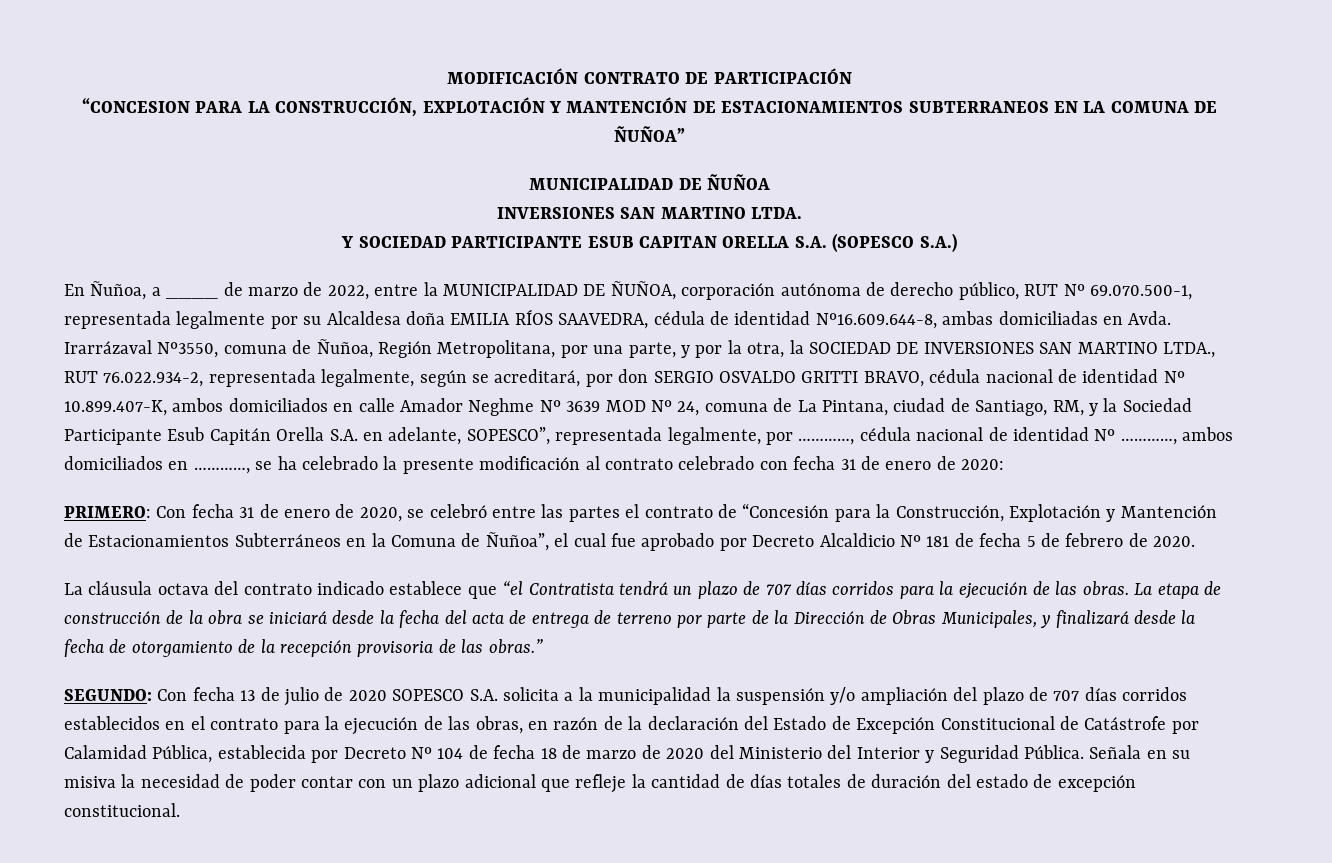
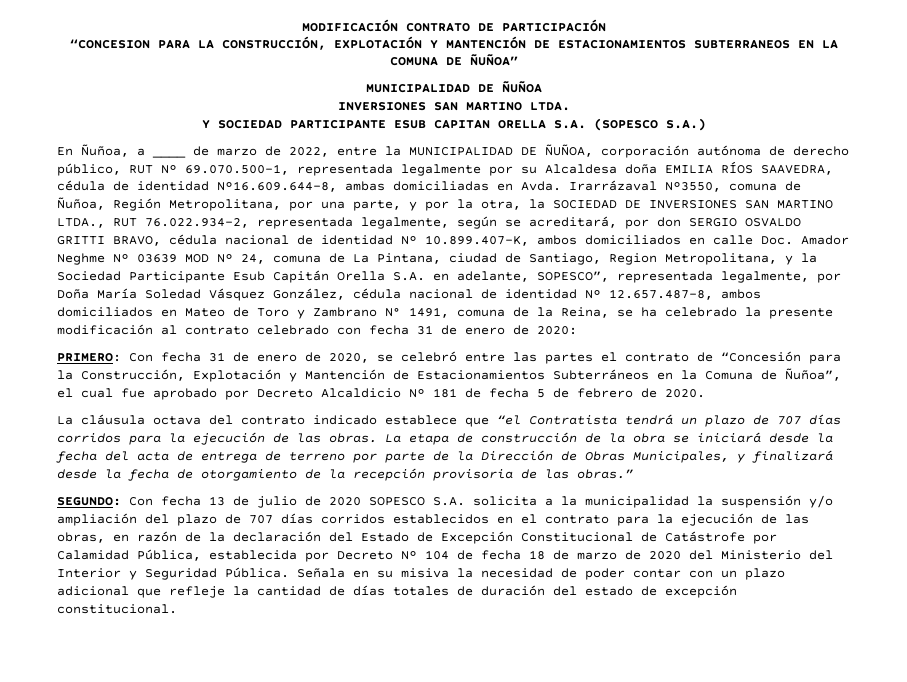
- Irarrázaval Nº3550, comuna de Ñuñoa, Región Metropolitana, por una parte, y por la otra, la SOCIEDAD DE INVERSIONES SAN MARTINO LTDA., RUT 76.022.934-2, representada legalmente, según se acreditará, por don SERGIO OSVALDO GRITTI BRAVO, cédula nacional de identidad Nº 10.899.407-K, ambos domiciliados en calle Amador Neghme Nº 3639 MOD Nº 24, comuna de La Pintana, ciudad de Santiago, RM, y la Sociedad Participante Esub Capitán Orella S.A. en adelante, SOPESCO”, representada legalmente, por …………, cédula nacional de identidad Nº …………, ambos domiciliados en …………, se ha celebrado la presente modificación al contrato celebrado con fecha 31 de enero de 2020:
+ Irarrázaval Nº3550, comuna de Ñuñoa, Región Metropolitana, por una parte, y por la otra, la SOCIEDAD DE INVERSIONES SAN MARTINO LTDA., RUT 76.022.934-2, representada legalmente, según se acreditará, por don SERGIO OSVALDO GRITTI BRAVO, cédula nacional de identidad Nº 10.899.407-K, ambos domiciliados en calle Doc. Amador Neghme Nº 03639 MOD Nº 24, comuna de La Pintana, ciudad de Santiago, Region Metropolitana, y la Sociedad Participante Esub Capitán Orella S.A. en adelante, SOPESCO”, representada legalmente, por Doña María Soledad Vásquez González, cédula nacional de identidad Nº 12.657.487-8, ambos domiciliados en Mateo de Toro y Zambrano N° 1491, comuna de la Reina, se ha celebrado la presente modificación al contrato celebrado con fecha 31 de enero de 2020:

